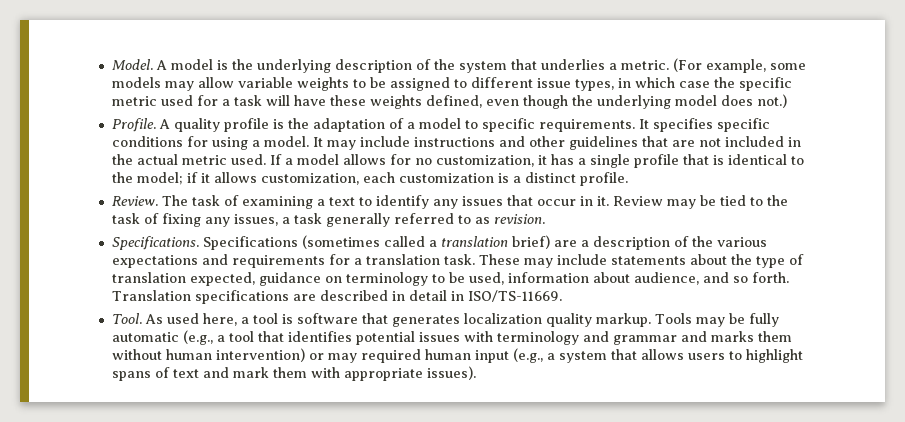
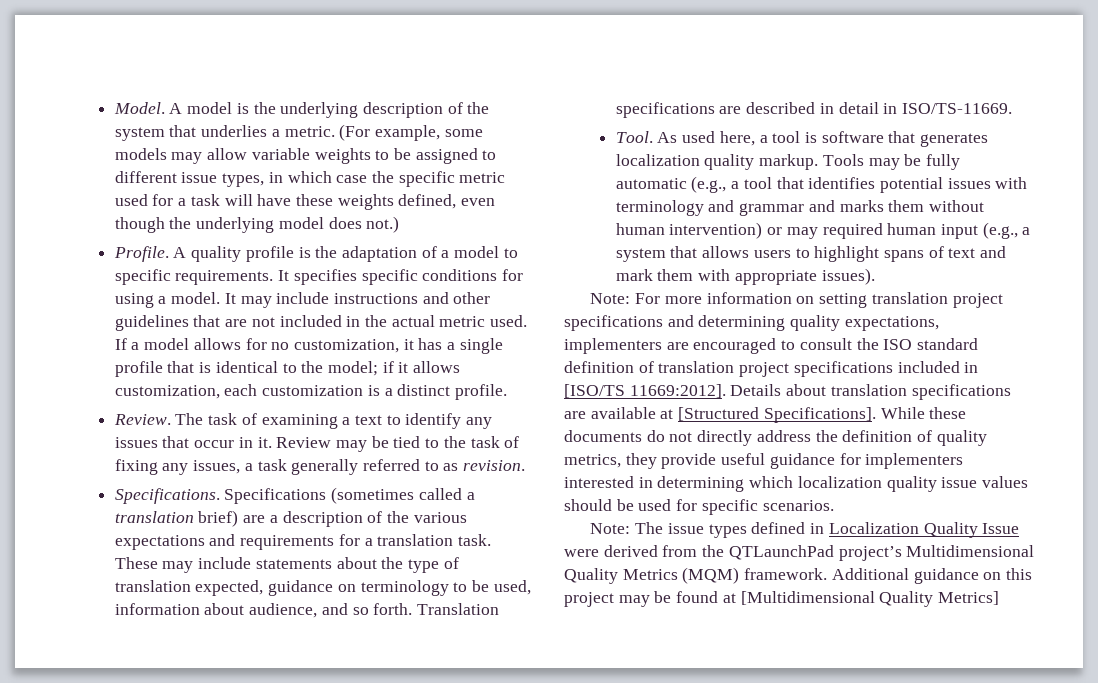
+ Note: For more information on setting translation project specifications and determining quality expectations, implementers are encouraged to consult the ISO standard definition of translation project specifications included in [ISO/TS 11669:2012]. Details about translation specifications are available at [Structured Specifications]. While these documents do not directly address the definition of quality metrics, they provide useful guidance for implementers interested in determining which localization quality issue values should be used for specific scenarios.
+ Note: The issue types defined in Localization Quality Issue were derived from the QTLaunchPad project’s Multidimensional Quality Metrics (MQM) framework. Additional guidance on this project may be found at [Multidimensional Quality Metrics]

